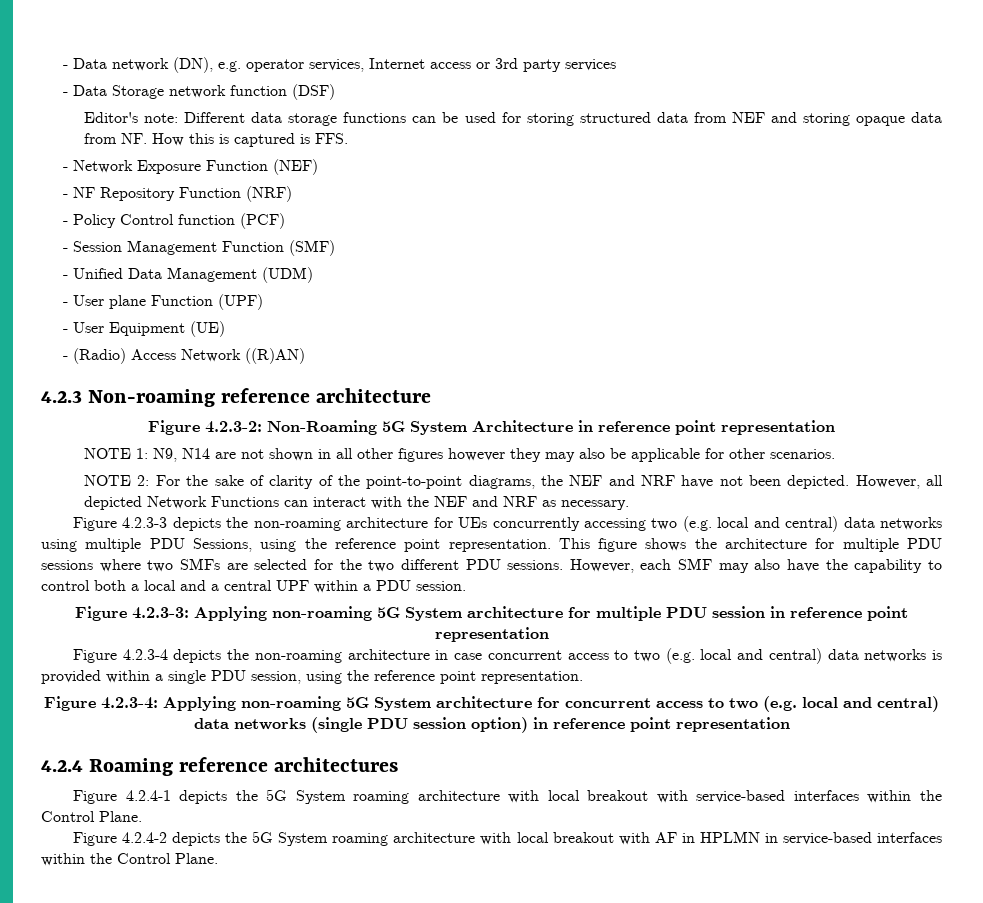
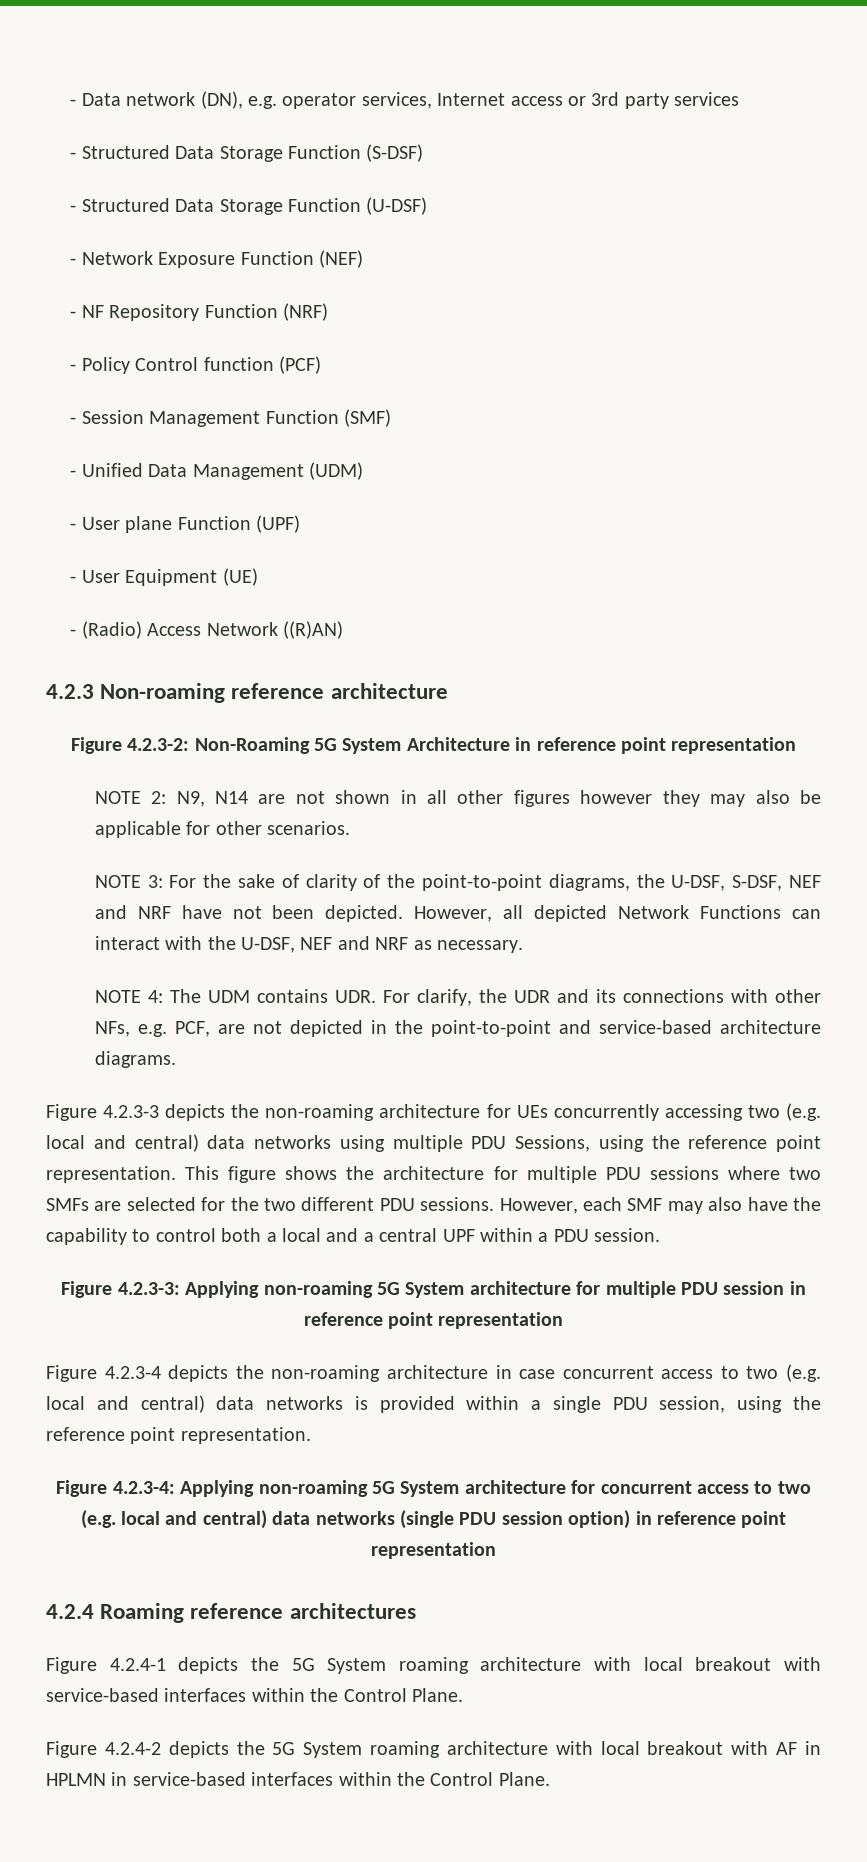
- - Data Storage network function (DSF)
- Editor's note: Different data storage functions can be used for storing structured data from NEF and storing opaque data from NF. How this is captured is FFS.
+ - Structured Data Storage Function (S-DSF)
+ - Structured Data Storage Function (U-DSF)
- NOTE 1: N9, N14 are not shown in all other figures however they may also be applicable for other scenarios.
+ NOTE 2: N9, N14 are not shown in all other figures however they may also be applicable for other scenarios.
- NOTE 2: For the sake of clarity of the point-to-point diagrams, the NEF and NRF have not been depicted.
+ NOTE 3: For the sake of clarity of the point-to-point diagrams, the U-DSF, S-DSF, NEF and NRF have not been depicted.
- However, all depicted Network Functions can interact with the NEF and NRF as necessary.
+ However, all depicted Network Functions can interact with the U-DSF, NEF and NRF as necessary.
+ NOTE 4: The UDM contains UDR. For clarify, the UDR and its connections with other NFs, e.g. PCF, are not depicted in the point-to-point and service-based architecture diagrams.

